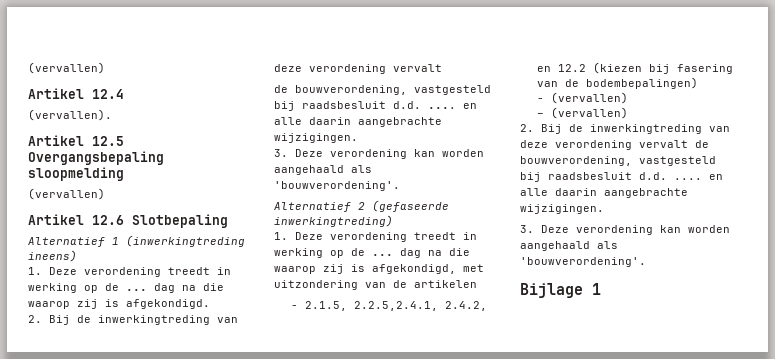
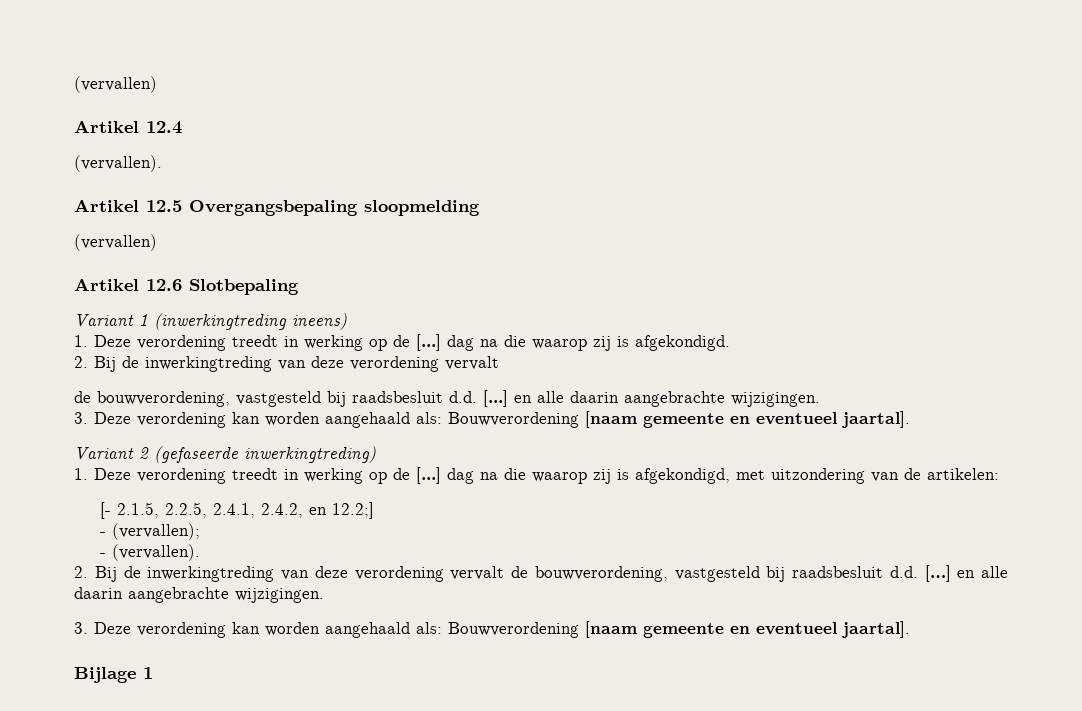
- Alternatief 1 (inwerkingtreding ineens)
+ Variant 1 (inwerkingtreding ineens)
- 1. Deze verordening treedt in werking op de ... dag na die waarop zij is afgekondigd.
+ 1. Deze verordening treedt in werking op de [...] dag na die waarop zij is afgekondigd.
  2. Bij de inwerkingtreding van deze verordening vervalt
- de bouwverordening, vastgesteld bij raadsbesluit d.d. .... en alle daarin aangebrachte wijzigingen.
- 3. Deze verordening kan worden aangehaald als 'bouwverordening'.
- Alternatief 2 (gefaseerde inwerkingtreding)
+ de bouwverordening, vastgesteld bij raadsbesluit d.d. [...] en alle daarin aangebrachte wijzigingen.
+ 3. Deze verordening kan worden aangehaald als: Bouwverordening [naam gemeente en eventueel jaartal].
+ Variant 2 (gefaseerde inwerkingtreding)
- 1. Deze verordening treedt in werking op de ... dag na die waarop zij is afgekondigd, met uitzondering van de artikelen
- - 2.1.5, 2.2.5,2.4.1, 2.4.2, en 12.2 (kiezen bij fasering van de bodembepalingen)
- - (vervallen)
- – (vervallen)
+ 1. Deze verordening treedt in werking op de [...] dag na die waarop zij is afgekondigd, met uitzondering van de artikelen:
+ [- 2.1.5, 2.2.5, 2.4.1, 2.4.2, en 12.2;]
+ - (vervallen);
+ - (vervallen).
- 2. Bij de inwerkingtreding van deze verordening vervalt de bouwverordening, vastgesteld bij raadsbesluit d.d. .... en alle daarin aangebrachte wijzigingen.
- 3. Deze verordening kan worden aangehaald als 'bouwverordening'.
+ 2. Bij de inwerkingtreding van deze verordening vervalt de bouwverordening, vastgesteld bij raadsbesluit d.d. […] en alle daarin aangebrachte wijzigingen.
+ 3. Deze verordening kan worden aangehaald als: Bouwverordening [naam gemeente en eventueel jaartal].

